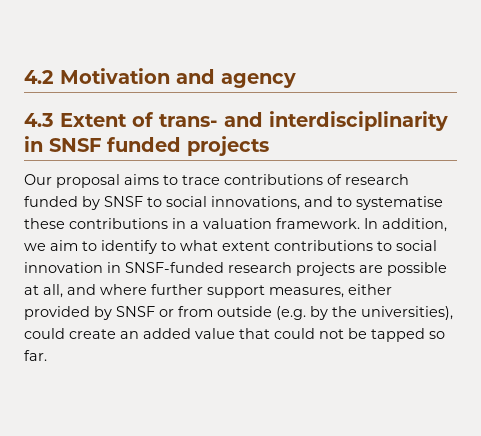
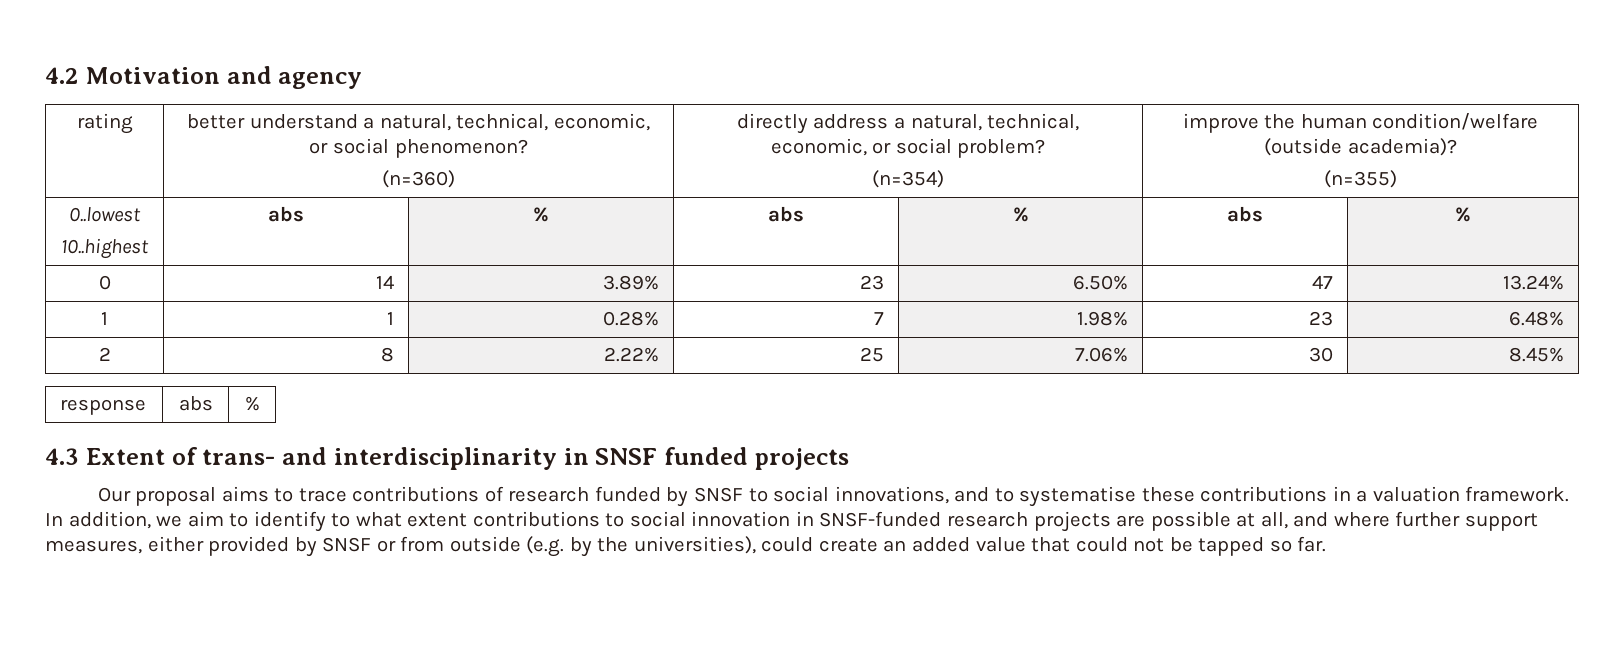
+ rating | better understand a natural, technical, economic, or social phenomenon?
+ (n=360) | directly address a natural, technical, economic, or social problem?
+ (n=354) | improve the human condition/welfare (outside academia)?
+ (n=355)
+ 0..lowest
+ 10..highest | abs | % | abs | % | abs | %
+ 0 | 14 | 3.89% | 23 | 6.50% | 47 | 13.24%
+ 1 | 1 | 0.28% | 7 | 1.98% | 23 | 6.48%
+ 2 | 8 | 2.22% | 25 | 7.06% | 30 | 8.45%
+ response | abs | %

